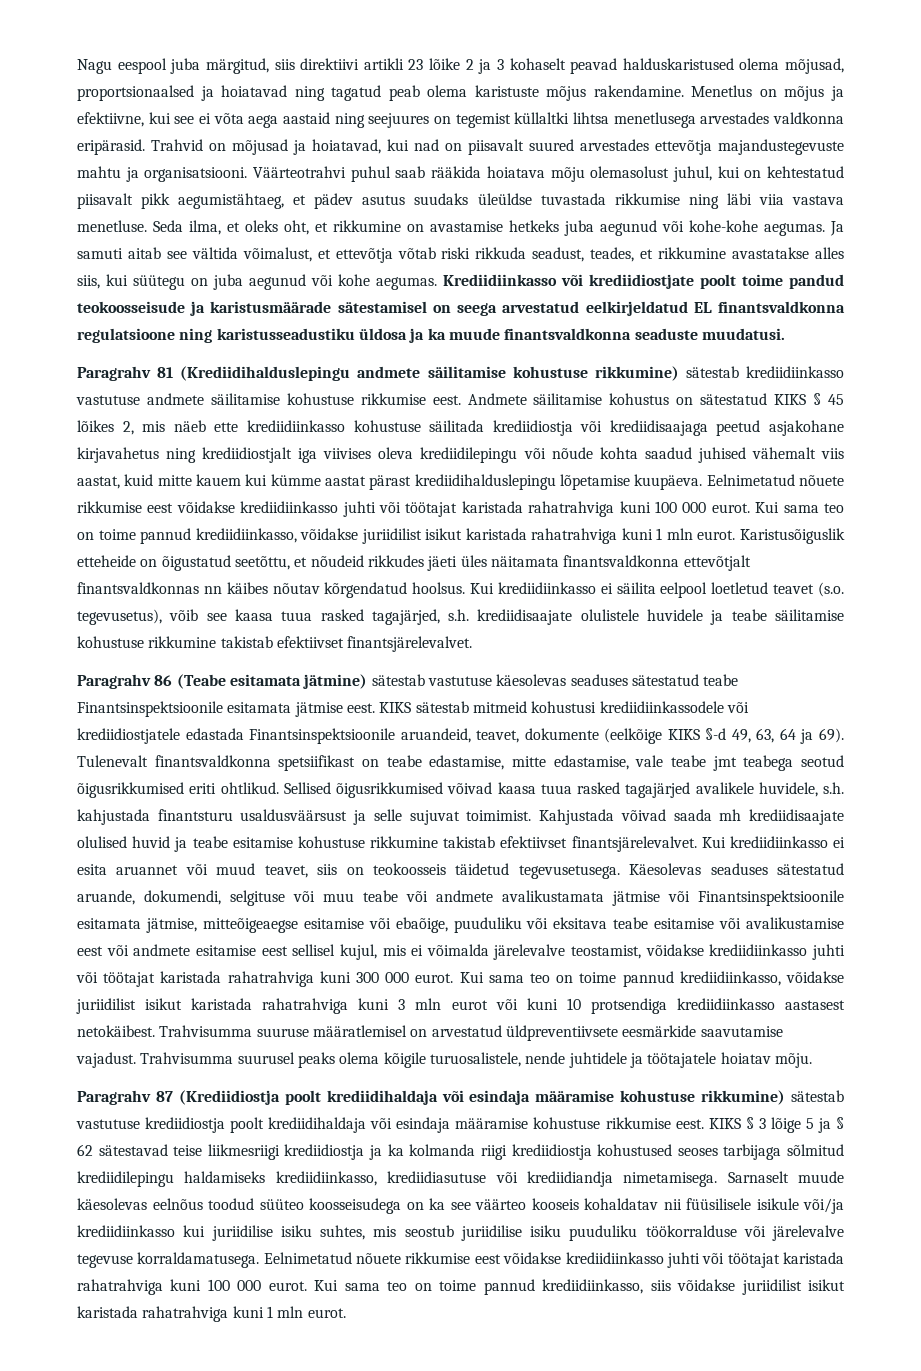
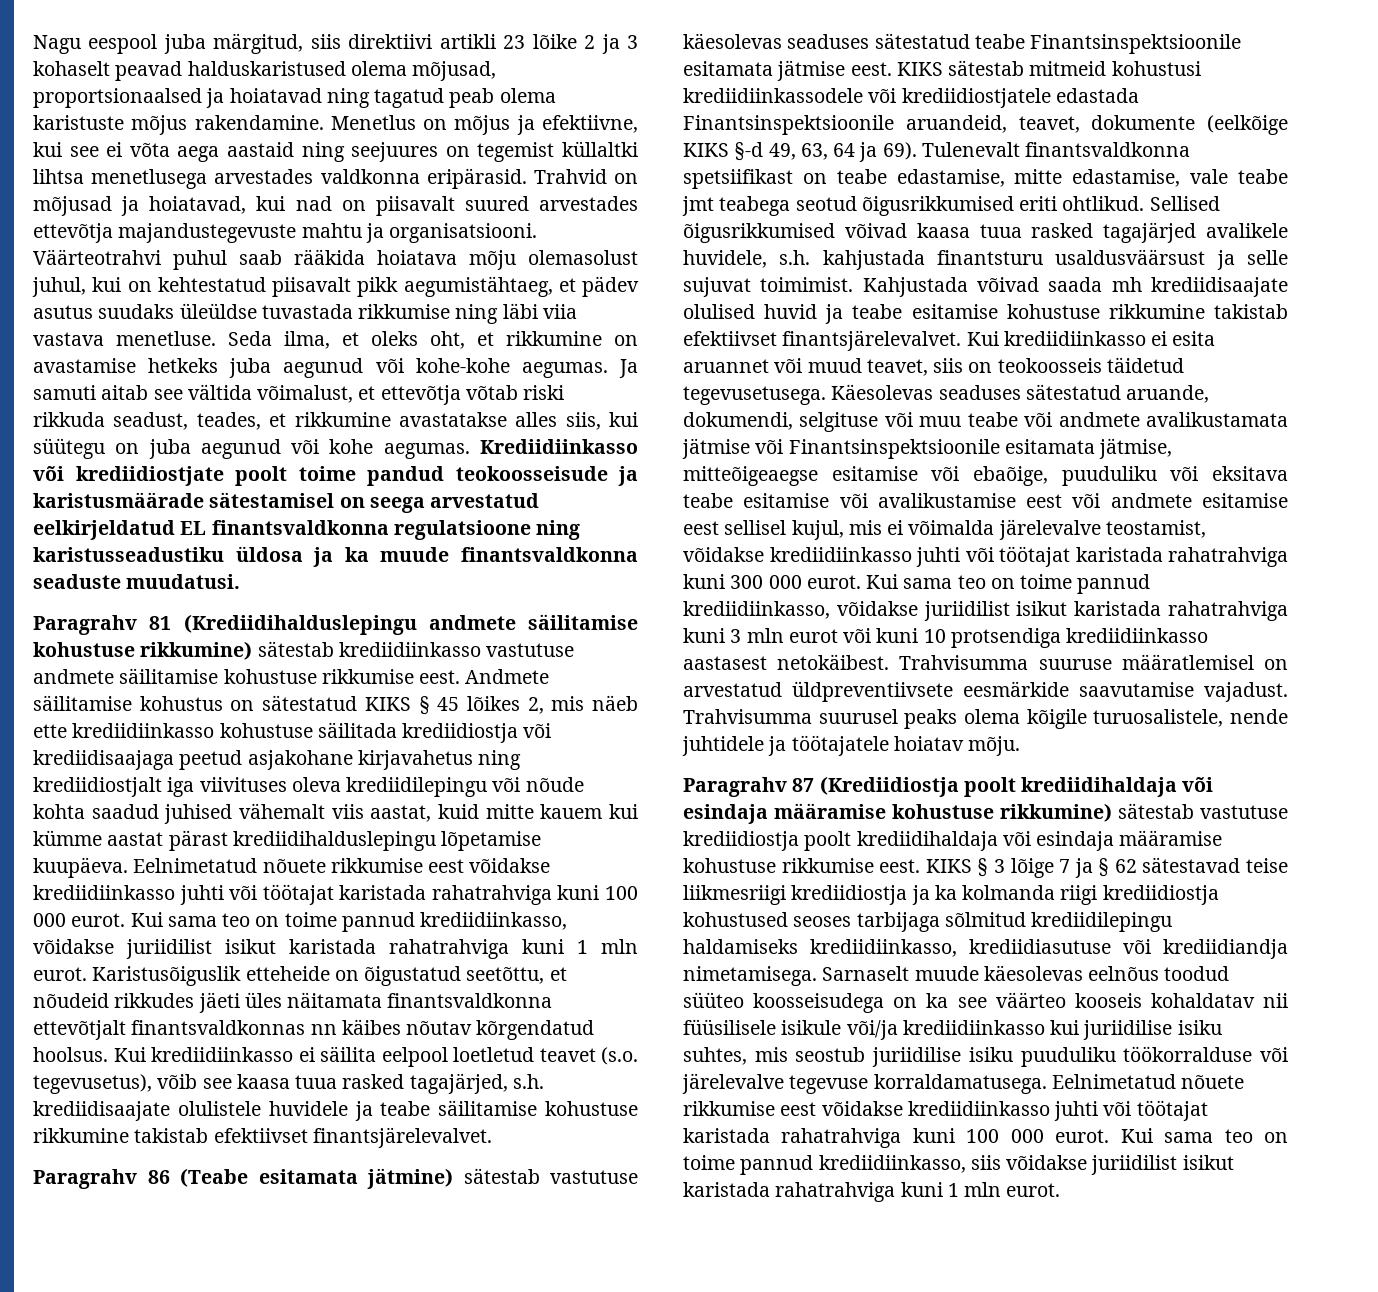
- Andmete säilitamise kohustus on sätestatud KIKS § 45 lõikes 2, mis näeb ette krediidiinkasso kohustuse säilitada krediidiostja või krediidisaajaga peetud asjakohane kirjavahetus ning krediidiostjalt iga viivises oleva krediidilepingu või nõude kohta saadud juhised vähemalt viis aastat, kuid mitte kauem kui kümme aastat pärast krediidihalduslepingu lõpetamise kuupäeva.
+ Andmete säilitamise kohustus on sätestatud KIKS § 45 lõikes 2, mis näeb ette krediidiinkasso kohustuse säilitada krediidiostja või krediidisaajaga peetud asjakohane kirjavahetus ning krediidiostjalt iga viivituses oleva krediidilepingu või nõude kohta saadud juhised vähemalt viis aastat, kuid mitte kauem kui kümme aastat pärast krediidihalduslepingu lõpetamise kuupäeva.
- KIKS § 3 lõige 5 ja § 62 sätestavad teise liikmesriigi krediidiostja ja ka kolmanda riigi krediidiostja kohustused seoses tarbijaga sõlmitud krediidilepingu haldamiseks krediidiinkasso, krediidiasutuse või krediidiandja nimetamisega.
+ KIKS § 3 lõige 7 ja § 62 sätestavad teise liikmesriigi krediidiostja ja ka kolmanda riigi krediidiostja kohustused seoses tarbijaga sõlmitud krediidilepingu haldamiseks krediidiinkasso, krediidiasutuse või krediidiandja nimetamisega.

